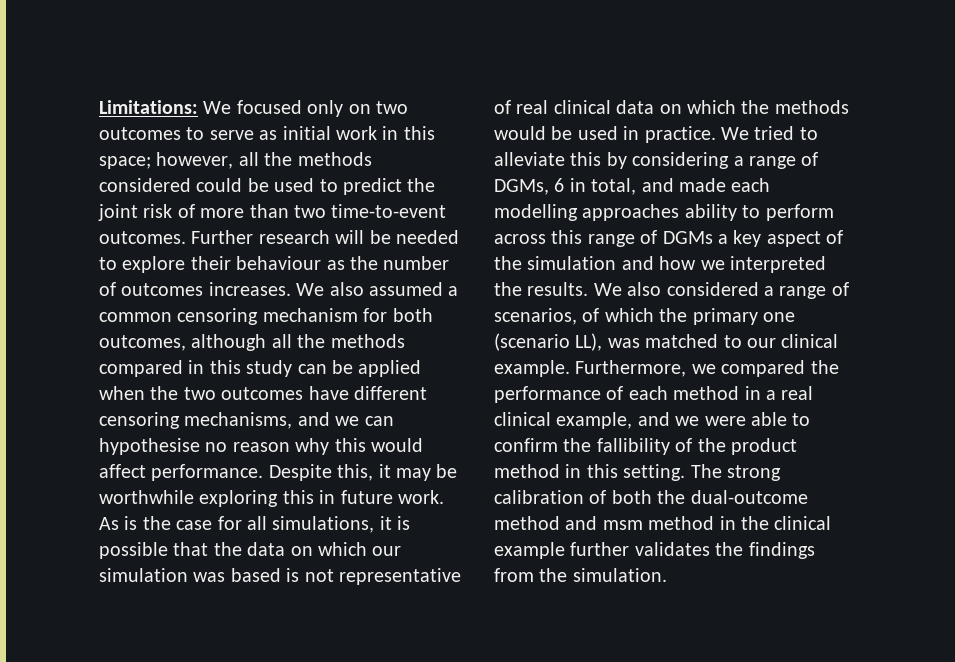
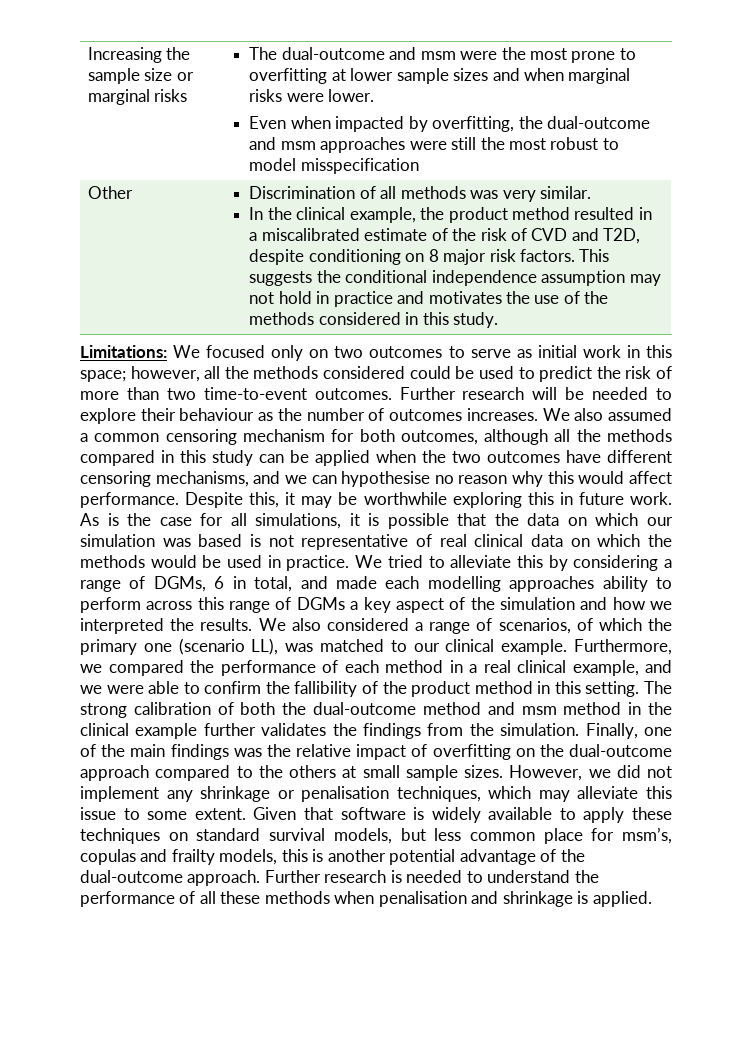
+ Increasing the sample size or marginal risks | The dual-outcome and msm were the most prone to overfitting at lower sample sizes and when marginal risks were lower.
+ Even when impacted by overfitting, the dual-outcome and msm approaches were still the most robust to model misspecification
+ Other | Discrimination of all methods was very similar.
+ In the clinical example, the product method resulted in a miscalibrated estimate of the risk of CVD and T2D, despite conditioning on 8 major risk factors. This suggests the conditional independence assumption may not hold in practice and motivates the use of the methods considered in this study.
- Limitations: We focused only on two outcomes to serve as initial work in this space; however, all the methods considered could be used to predict the joint risk of more than two time-to-event outcomes.
+ Limitations: We focused only on two outcomes to serve as initial work in this space; however, all the methods considered could be used to predict the risk of more than two time-to-event outcomes.
+ Finally, one of the main findings was the relative impact of overfitting on the dual-outcome approach compared to the others at small sample sizes. However, we did not implement any shrinkage or penalisation techniques, which may alleviate this issue to some extent. Given that software is widely available to apply these techniques on standard survival models, but less common place for msm’s, copulas and frailty models, this is another potential advantage of the dual-outcome approach. Further research is needed to understand the performance of all these methods when penalisation and shrinkage is applied.

